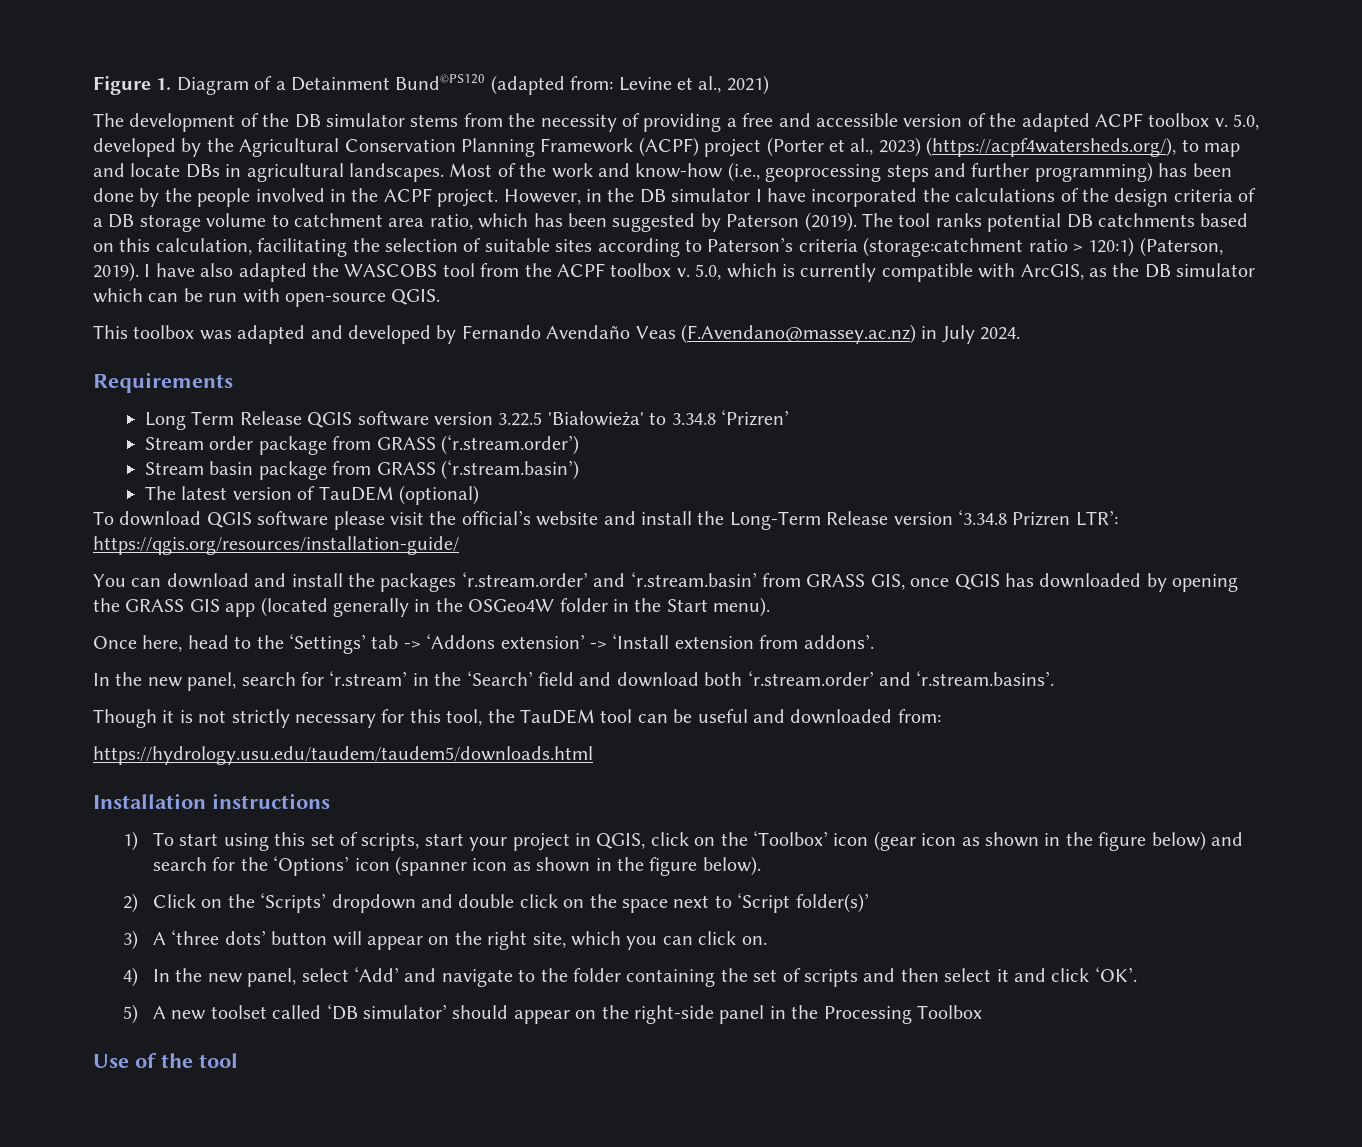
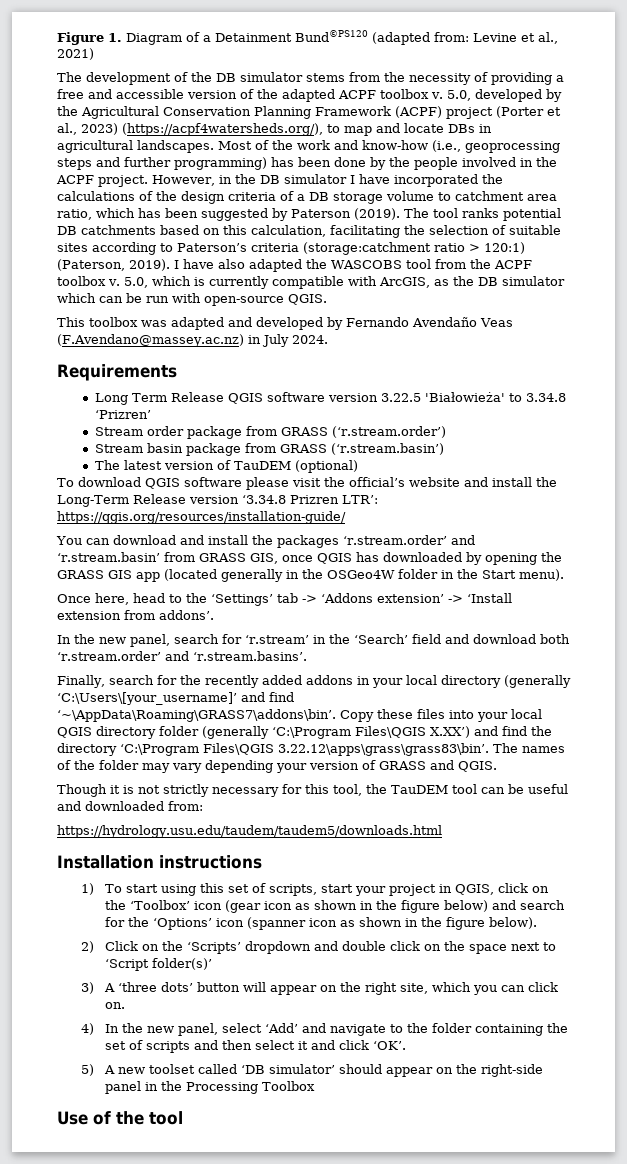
+ Finally, search for the recently added addons in your local directory (generally ‘C:\Users\[your_username]’ and find ‘~\AppData\Roaming\GRASS7\addons\bin’. Copy these files into your local QGIS directory folder (generally ‘C:\Program Files\QGIS X.XX’) and find the directory ‘C:\Program Files\QGIS 3.22.12\apps\grass\grass83\bin’. The names of the folder may vary depending your version of GRASS and QGIS.

